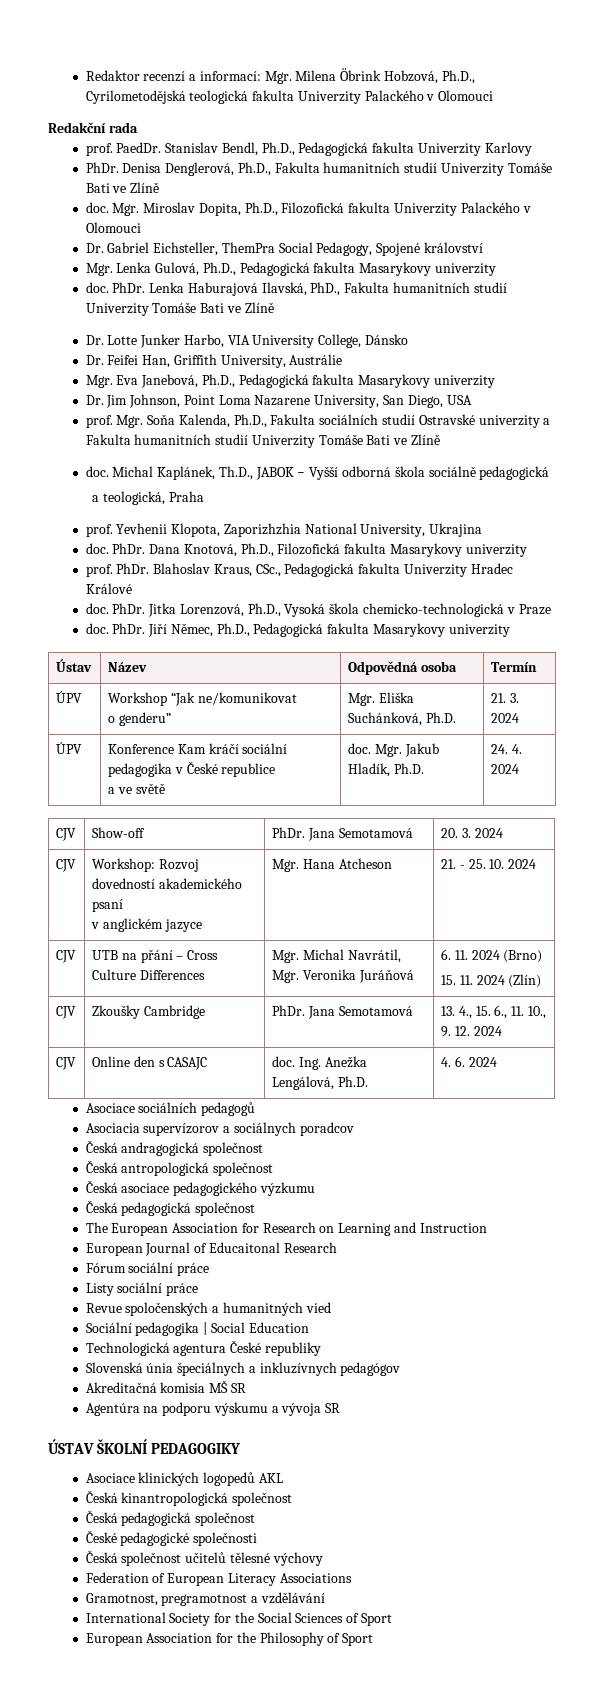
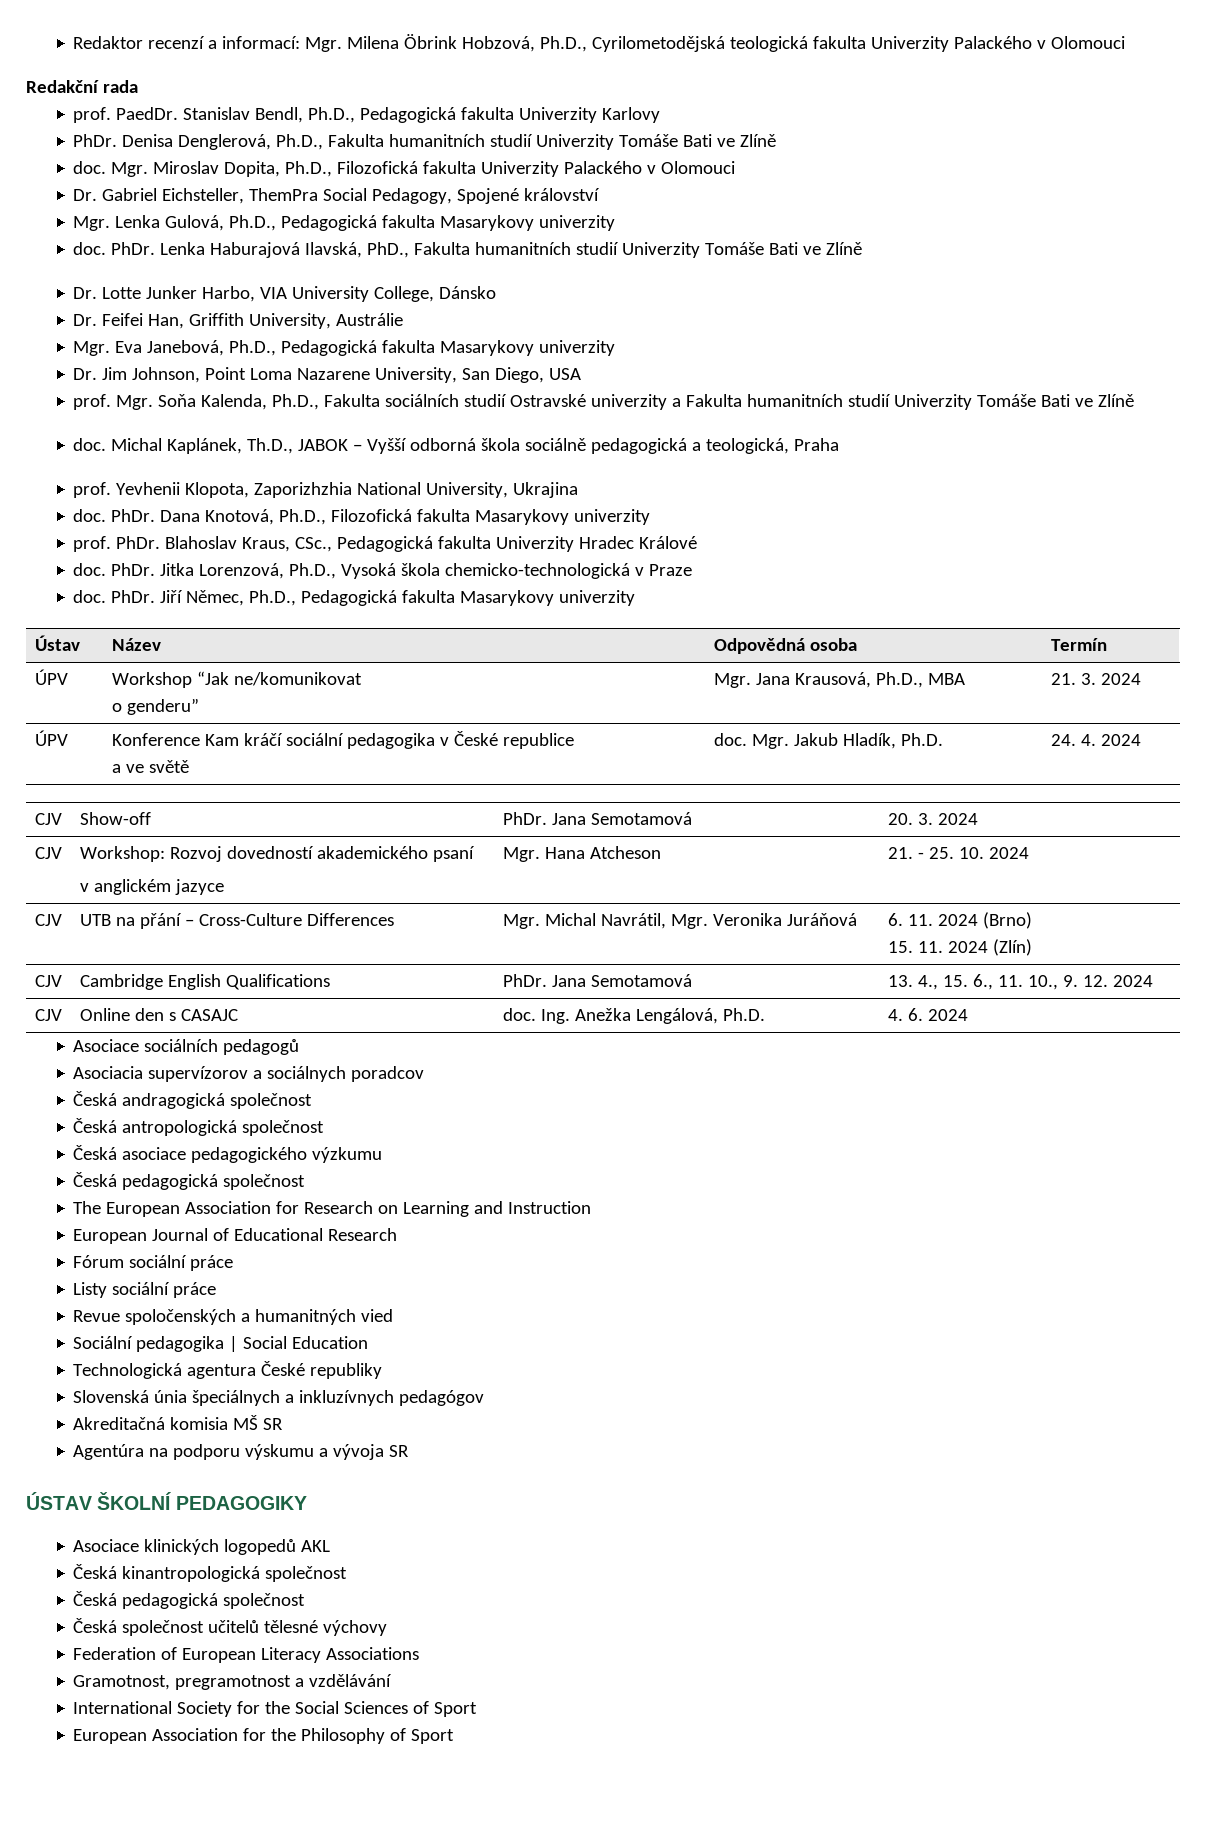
- Michal Kaplánek, Th.D., JABOK − Vyšší odborná škola sociálně pedagogická
- a teologická, Praha
+ Michal Kaplánek, Th.D., JABOK − Vyšší odborná škola sociálně pedagogická a teologická, Praha
  ÚPV | Workshop “Jak ne/komunikovat
- o genderu” | Mgr. Eliška Suchánková, Ph.D. | 21. 3. 2024
+ o genderu” | Mgr. Jana Krausová, Ph.D., MBA | 21. 3. 2024
- CJV | UTB na přání – Cross Culture Differences | Mgr. Michal Navrátil, Mgr. Veronika Juráňová | 6. 11. 2024 (Brno)
+ CJV | UTB na přání – Cross-Culture Differences | Mgr. Michal Navrátil, Mgr. Veronika Juráňová | 6. 11. 2024 (Brno)
- CJV | Zkoušky Cambridge | PhDr. Jana Semotamová | 13. 4., 15. 6., 11. 10., 9. 12. 2024
+ CJV | Cambridge English Qualifications | PhDr. Jana Semotamová | 13. 4., 15. 6., 11. 10., 9. 12. 2024
- European Journal of Educaitonal Research
+ European Journal of Educational Research
- České pedagogické společnosti

